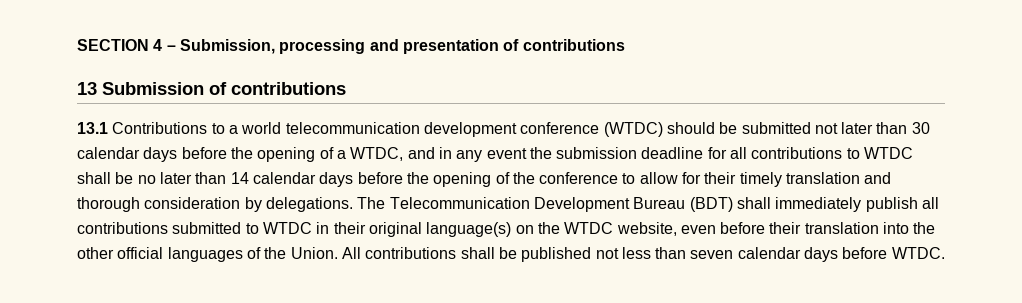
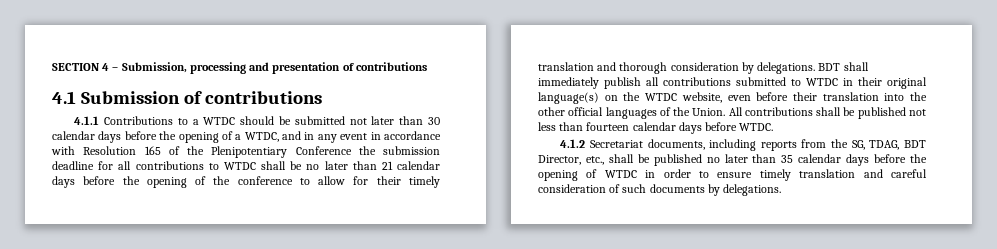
- 13 Submission of contributions
+ 4.1 Submission of contributions
- 13.1 Contributions to a world telecommunication development conference (WTDC) should be submitted not later than 30 calendar days before the opening of a WTDC, and in any event the submission deadline for all contributions to WTDC shall be no later than 14 calendar days before the opening of the conference to allow for their timely translation and thorough consideration by delegations.
+ 4.1.1 Contributions to a WTDC should be submitted not later than 30 calendar days before the opening of a WTDC, and in any event in accordance with Resolution 165 of the Plenipotentiary Conference the submission deadline for all contributions to WTDC shall be no later than 21 calendar days before the opening of the conference to allow for their timely translation and thorough consideration by delegations.
- The Telecommunication Development Bureau (BDT) shall immediately publish all contributions submitted to WTDC in their original language(s) on the WTDC website, even before their translation into the other official languages of the Union.
+ BDT shall immediately publish all contributions submitted to WTDC in their original language(s) on the WTDC website, even before their translation into the other official languages of the Union.
- All contributions shall be published not less than seven calendar days before WTDC.
+ All contributions shall be published not less than fourteen calendar days before WTDC.
+ 4.1.2 Secretariat documents, including reports from the SG, TDAG, BDT Director, etc., shall be published no later than 35 calendar days before the opening of WTDC in order to ensure timely translation and careful consideration of such documents by delegations.

